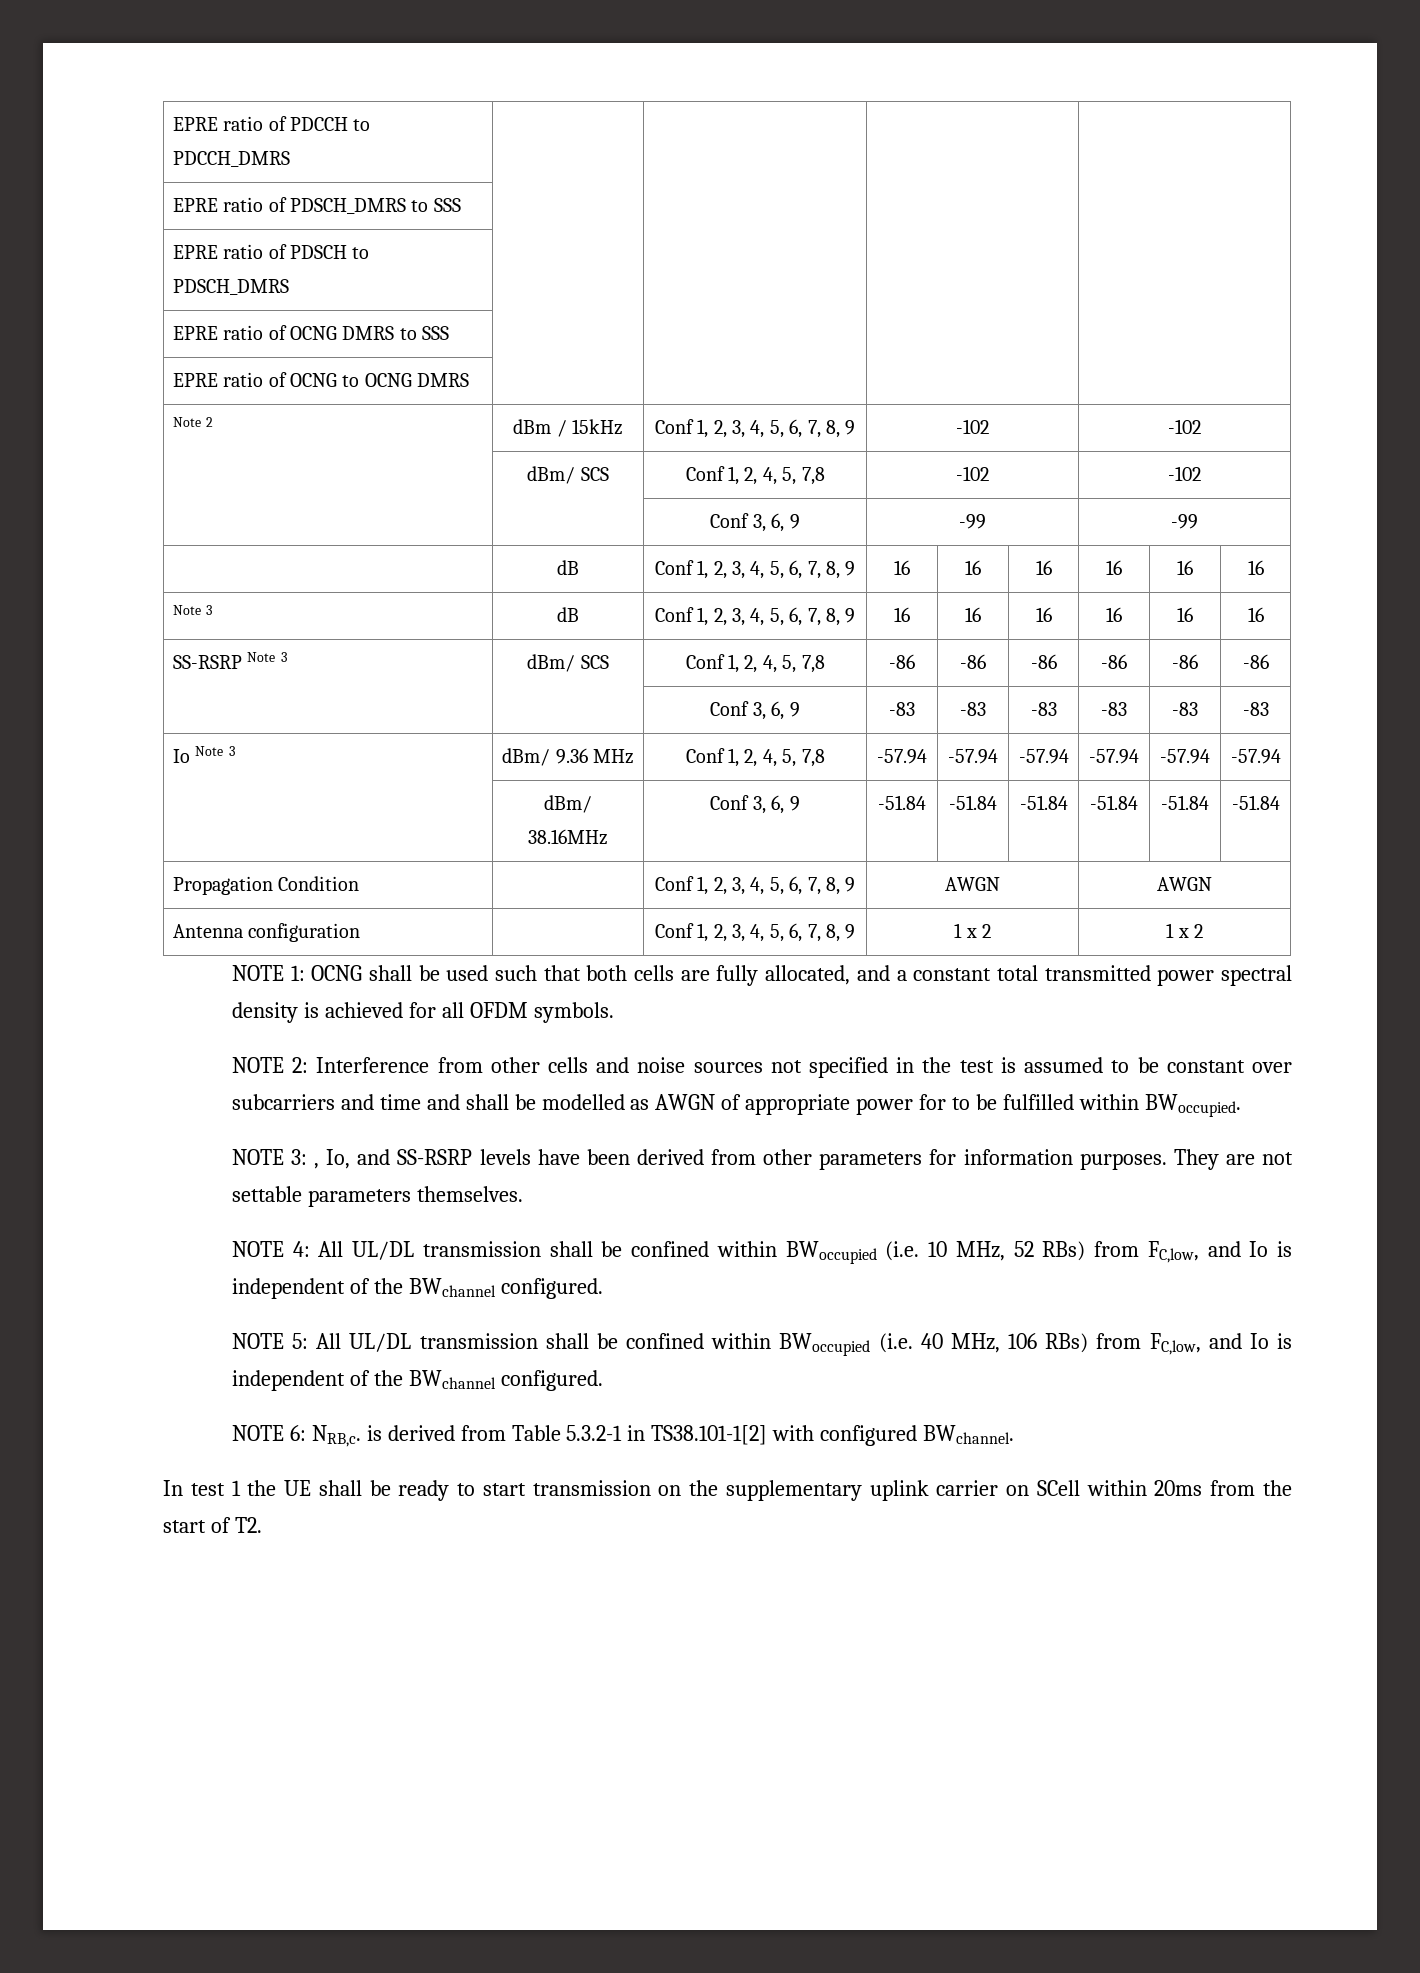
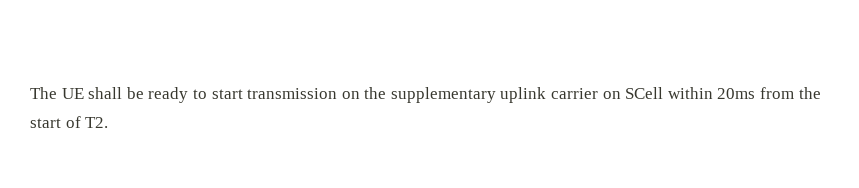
- EPRE ratio of PDCCH to PDCCH_DMRS | | | |
- EPRE ratio of PDSCH_DMRS to SSS | | | |
- EPRE ratio of PDSCH to PDSCH_DMRS | | | |
- EPRE ratio of OCNG DMRS to SSS | | | |
- EPRE ratio of OCNG to OCNG DMRS | | | |
- Note 2 | dBm / 15kHz | Conf 1, 2, 3, 4, 5, 6, 7, 8, 9 | -102 | -102
- | dBm/ SCS | Conf 1, 2, 4, 5, 7,8 | -102 | -102
- | | Conf 3, 6, 9 | -99 | -99
- | dB | Conf 1, 2, 3, 4, 5, 6, 7, 8, 9 | 16 | 16 | 16 | 16 | 16 | 16
- Note 3 | dB | Conf 1, 2, 3, 4, 5, 6, 7, 8, 9 | 16 | 16 | 16 | 16 | 16 | 16
- SS-RSRP Note 3 | dBm/ SCS | Conf 1, 2, 4, 5, 7,8 | -86 | -86 | -86 | -86 | -86 | -86
- | | Conf 3, 6, 9 | -83 | -83 | -83 | -83 | -83 | -83
- Io Note 3 | dBm/ 9.36 MHz | Conf 1, 2, 4, 5, 7,8 | -57.94 | -57.94 | -57.94 | -57.94 | -57.94 | -57.94
- | dBm/ 38.16MHz | Conf 3, 6, 9 | -51.84 | -51.84 | -51.84 | -51.84 | -51.84 | -51.84
- Propagation Condition | | Conf 1, 2, 3, 4, 5, 6, 7, 8, 9 | AWGN | AWGN
- Antenna configuration | | Conf 1, 2, 3, 4, 5, 6, 7, 8, 9 | 1 x 2 | 1 x 2
- NOTE 1: OCNG shall be used such that both cells are fully allocated, and a constant total transmitted power spectral density is achieved for all OFDM symbols.
- NOTE 2: Interference from other cells and noise sources not specified in the test is assumed to be constant over subcarriers and time and shall be modelled as AWGN of appropriate power for to be fulfilled within BWoccupied.
- NOTE 3: , Io, and SS-RSRP levels have been derived from other parameters for information purposes. They are not settable parameters themselves.
- NOTE 4: All UL/DL transmission shall be confined within BWoccupied (i.e. 10 MHz, 52 RBs) from FC,low, and Io is independent of the BWchannel configured.
- NOTE 5: All UL/DL transmission shall be confined within BWoccupied (i.e. 40 MHz, 106 RBs) from FC,low, and Io is independent of the BWchannel configured.
- NOTE 6: NRB,c. is derived from Table 5.3.2-1 in TS38.101-1[2] with configured BWchannel.
- In test 1 the UE shall be ready to start transmission on the supplementary uplink carrier on SCell within 20ms from the start of T2.
+ The UE shall be ready to start transmission on the supplementary uplink carrier on SCell within 20ms from the start of T2.

